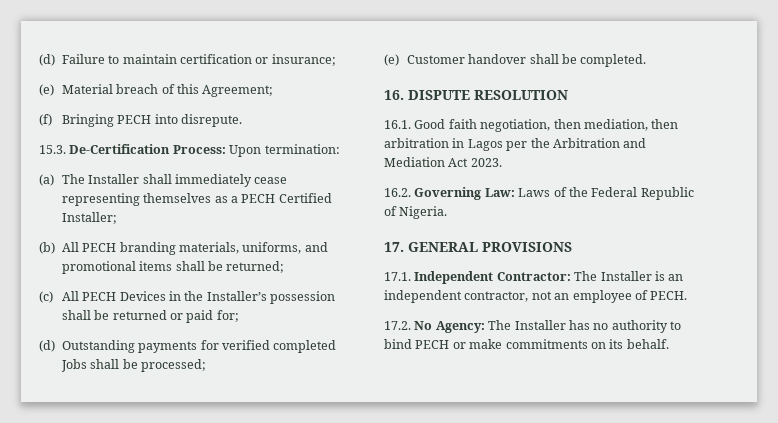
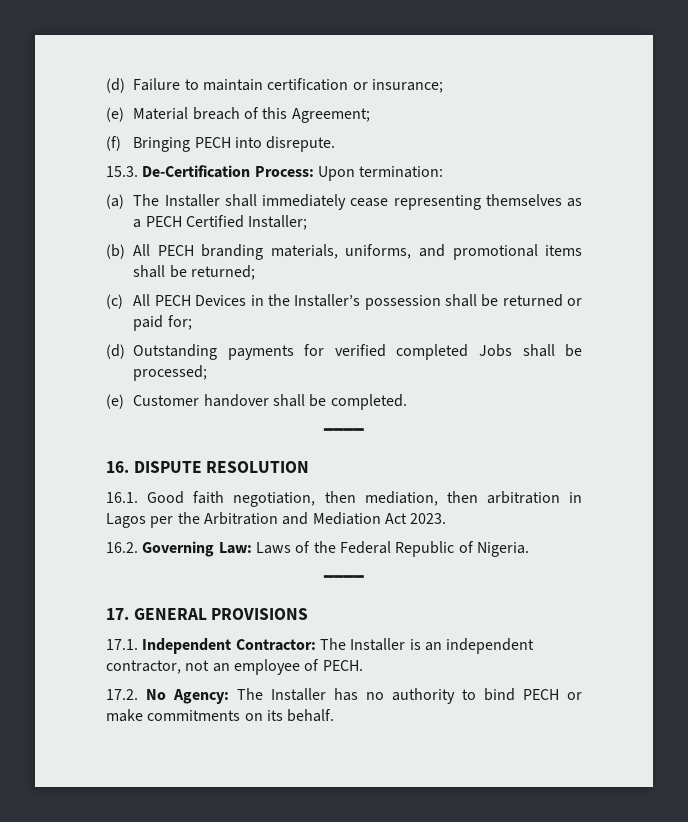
  (e) Customer handover shall be completed.
+ ━━━━
  16.2. Governing Law: Laws of the Federal Republic of Nigeria.
+ ━━━━

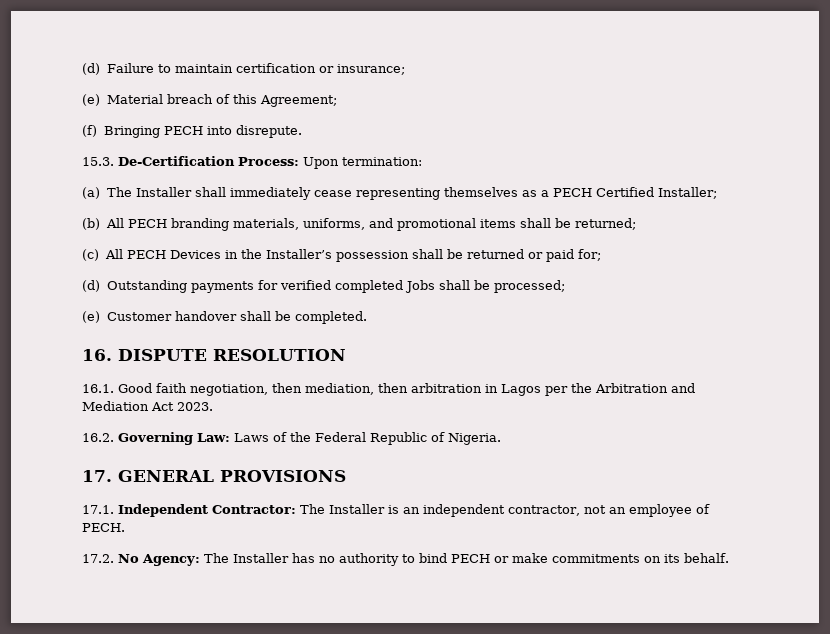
  (e) Customer handover shall be completed.
- ━━━━
  16.2. Governing Law: Laws of the Federal Republic of Nigeria.
- ━━━━

